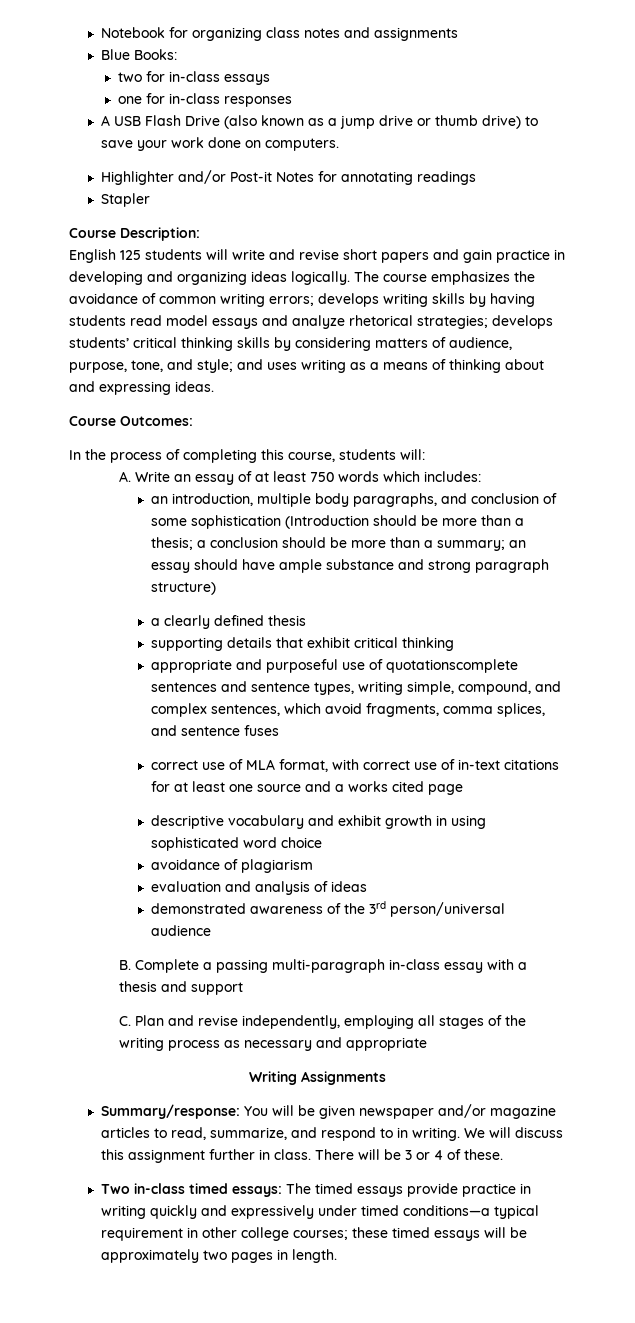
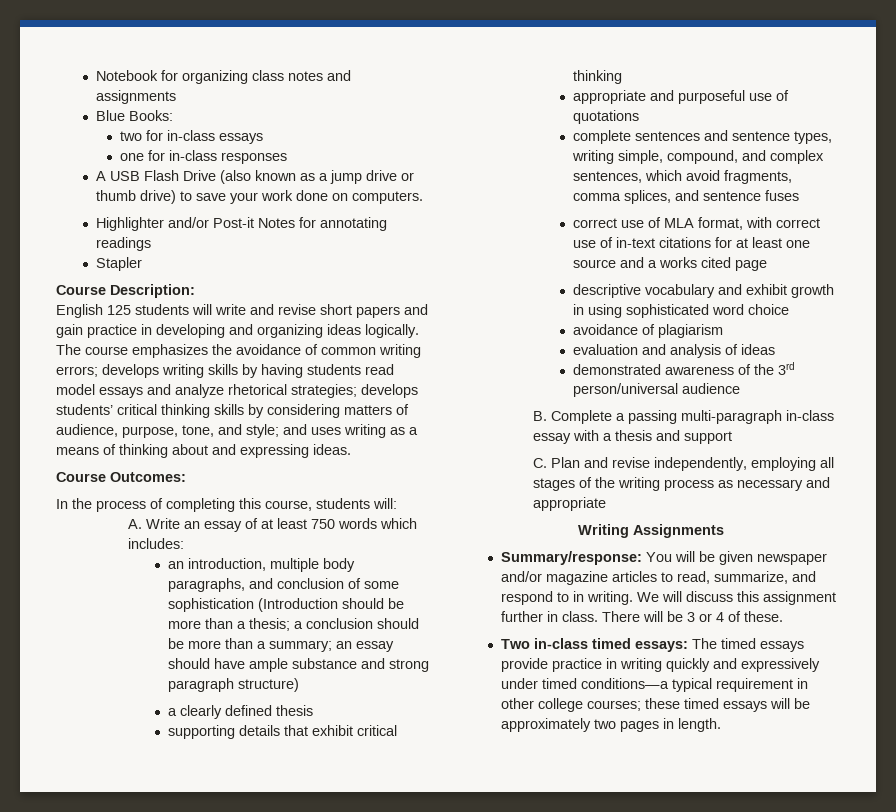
- appropriate and purposeful use of quotationscomplete sentences and sentence types, writing simple, compound, and complex sentences, which avoid fragments, comma splices, and sentence fuses
+ appropriate and purposeful use of quotations
+ complete sentences and sentence types, writing simple, compound, and complex sentences, which avoid fragments, comma splices, and sentence fuses

